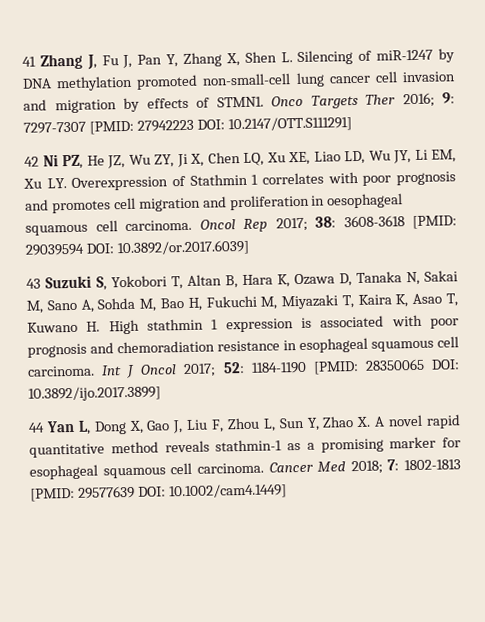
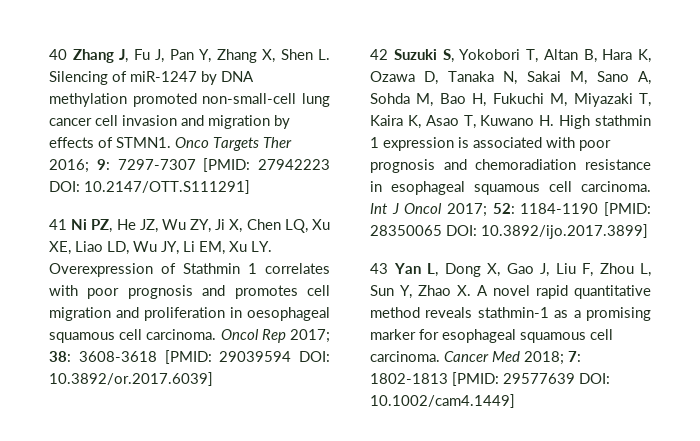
- 41 Zhang J, Fu J, Pan Y, Zhang X, Shen L. Silencing of miR-1247 by DNA methylation promoted non-small-cell lung cancer cell invasion and migration by effects of STMN1.
+ 40 Zhang J, Fu J, Pan Y, Zhang X, Shen L. Silencing of miR-1247 by DNA methylation promoted non-small-cell lung cancer cell invasion and migration by effects of STMN1.
- 42 Ni PZ, He JZ, Wu ZY, Ji X, Chen LQ, Xu XE, Liao LD, Wu JY, Li EM, Xu LY. Overexpression of Stathmin 1 correlates with poor prognosis and promotes cell migration and proliferation in oesophageal squamous cell carcinoma.
+ 41 Ni PZ, He JZ, Wu ZY, Ji X, Chen LQ, Xu XE, Liao LD, Wu JY, Li EM, Xu LY. Overexpression of Stathmin 1 correlates with poor prognosis and promotes cell migration and proliferation in oesophageal squamous cell carcinoma.
- 43 Suzuki S, Yokobori T, Altan B, Hara K, Ozawa D, Tanaka N, Sakai M, Sano A, Sohda M, Bao H, Fukuchi M, Miyazaki T, Kaira K, Asao T, Kuwano H. High stathmin 1 expression is associated with poor prognosis and chemoradiation resistance in esophageal squamous cell carcinoma.
+ 42 Suzuki S, Yokobori T, Altan B, Hara K, Ozawa D, Tanaka N, Sakai M, Sano A, Sohda M, Bao H, Fukuchi M, Miyazaki T, Kaira K, Asao T, Kuwano H. High stathmin 1 expression is associated with poor prognosis and chemoradiation resistance in esophageal squamous cell carcinoma.
- 44 Yan L, Dong X, Gao J, Liu F, Zhou L, Sun Y, Zhao X. A novel rapid quantitative method reveals stathmin-1 as a promising marker for esophageal squamous cell carcinoma.
+ 43 Yan L, Dong X, Gao J, Liu F, Zhou L, Sun Y, Zhao X. A novel rapid quantitative method reveals stathmin-1 as a promising marker for esophageal squamous cell carcinoma.

